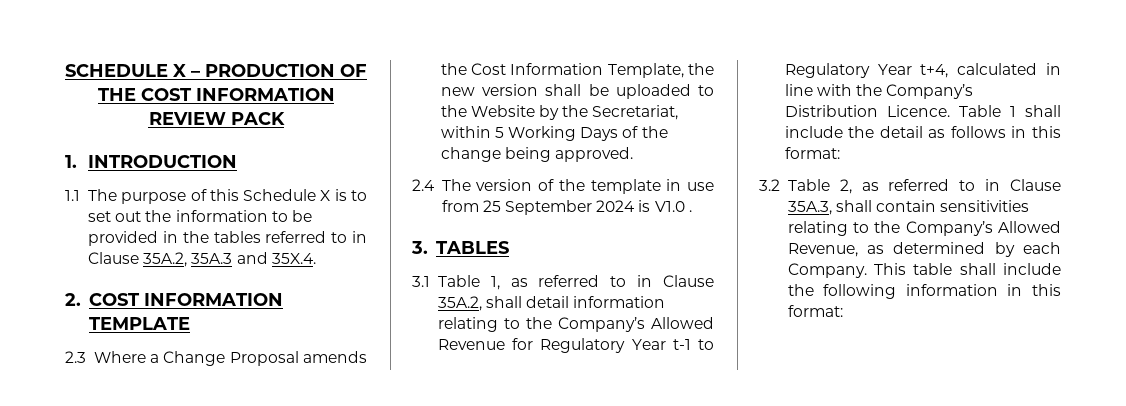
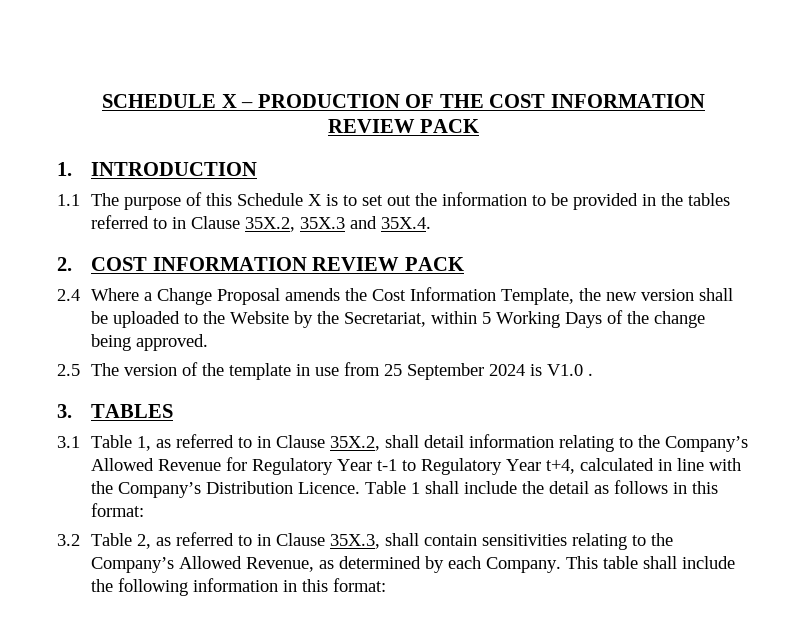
- 1.1 The purpose of this Schedule X is to set out the information to be provided in the tables referred to in Clause 35A.2, 35A.3 and 35X.4.
+ 1.1 The purpose of this Schedule X is to set out the information to be provided in the tables referred to in Clause 35X.2, 35X.3 and 35X.4.
- 2. COST INFORMATION TEMPLATE
- 2.3 Where a Change Proposal amends the Cost Information Template, the new version shall be uploaded to the Website by the Secretariat, within 5 Working Days of the change being approved.
+ 2. COST INFORMATION REVIEW PACK
+ 2.4 Where a Change Proposal amends the Cost Information Template, the new version shall be uploaded to the Website by the Secretariat, within 5 Working Days of the change being approved.
- 2.4 The version of the template in use from 25 September 2024 is V1.0 .
+ 2.5 The version of the template in use from 25 September 2024 is V1.0 .
- 3.1 Table 1, as referred to in Clause 35A.2, shall detail information relating to the Company’s Allowed Revenue for Regulatory Year t-1 to Regulatory Year t+4, calculated in line with the Company’s Distribution Licence.
+ 3.1 Table 1, as referred to in Clause 35X.2, shall detail information relating to the Company’s Allowed Revenue for Regulatory Year t-1 to Regulatory Year t+4, calculated in line with the Company’s Distribution Licence.
- 3.2 Table 2, as referred to in Clause 35A.3, shall contain sensitivities relating to the Company’s Allowed Revenue, as determined by each Company.
+ 3.2 Table 2, as referred to in Clause 35X.3, shall contain sensitivities relating to the Company’s Allowed Revenue, as determined by each Company.

